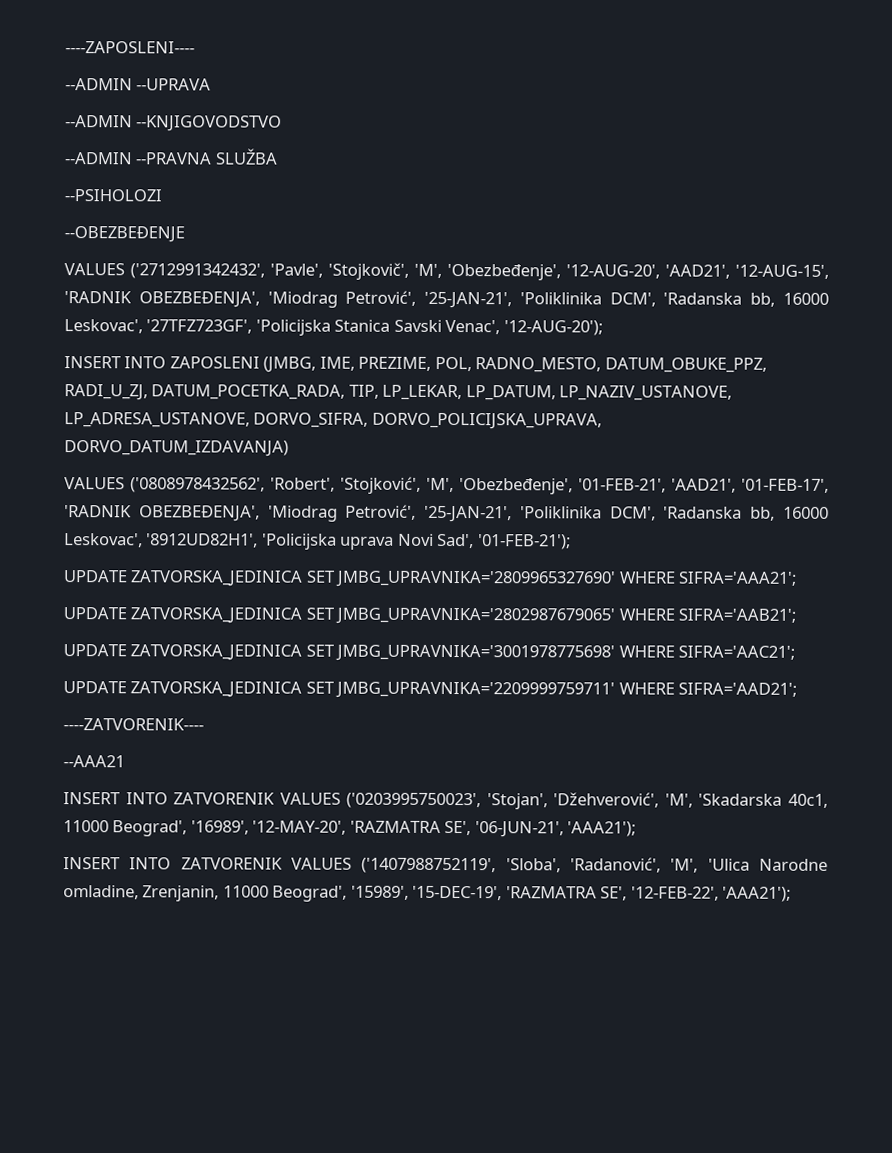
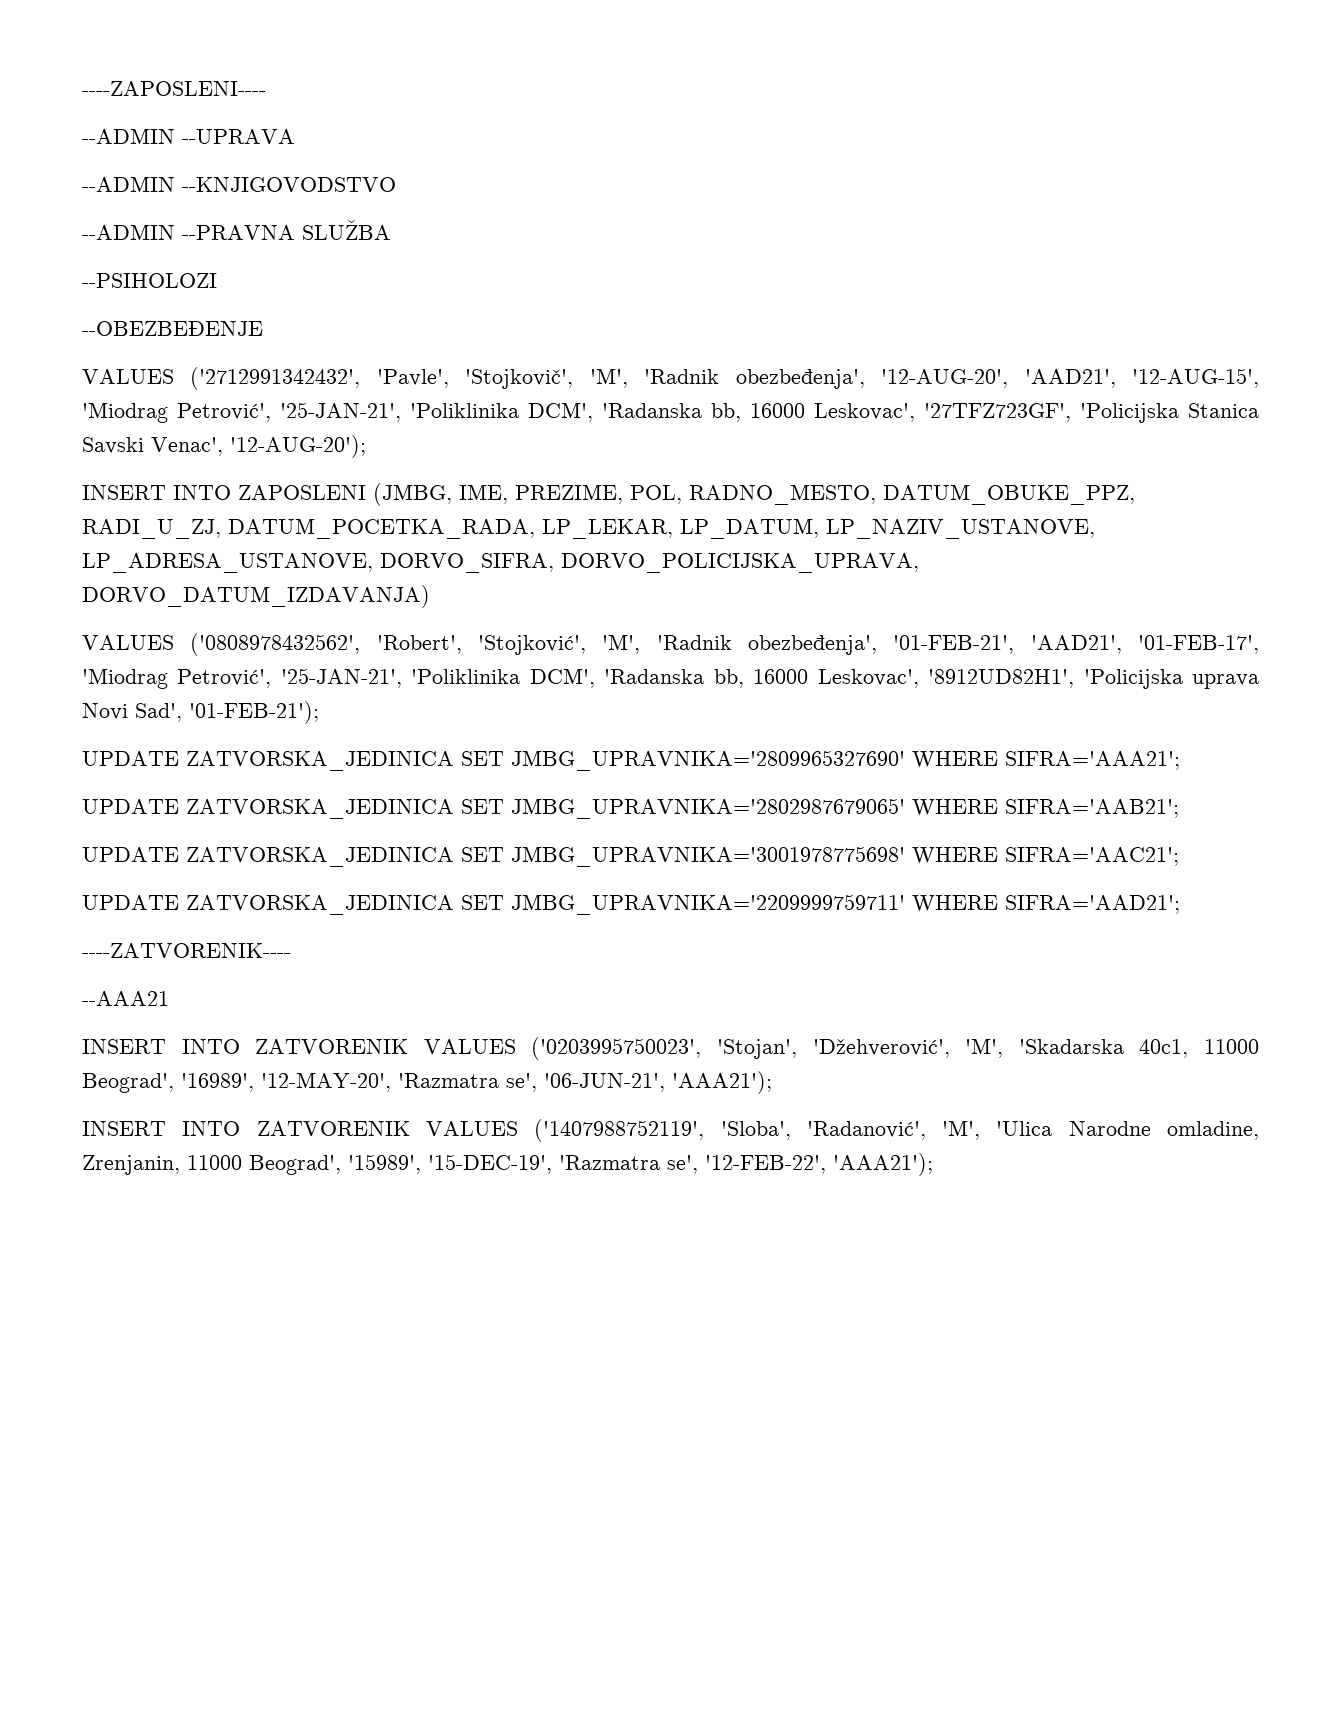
- VALUES ('2712991342432', 'Pavle', 'Stojkovič', 'M', 'Obezbeđenje', '12-AUG-20', 'AAD21', '12-AUG-15', 'RADNIK OBEZBEĐENJA', 'Miodrag Petrović', '25-JAN-21', 'Poliklinika DCM', 'Radanska bb, 16000 Leskovac', '27TFZ723GF', 'Policijska Stanica Savski Venac', '12-AUG-20');
+ VALUES ('2712991342432', 'Pavle', 'Stojkovič', 'M', 'Radnik obezbeđenja', '12-AUG-20', 'AAD21', '12-AUG-15', 'Miodrag Petrović', '25-JAN-21', 'Poliklinika DCM', 'Radanska bb, 16000 Leskovac', '27TFZ723GF', 'Policijska Stanica Savski Venac', '12-AUG-20');
- INSERT INTO ZAPOSLENI (JMBG, IME, PREZIME, POL, RADNO_MESTO, DATUM_OBUKE_PPZ, RADI_U_ZJ, DATUM_POCETKA_RADA, TIP, LP_LEKAR, LP_DATUM, LP_NAZIV_USTANOVE, LP_ADRESA_USTANOVE, DORVO_SIFRA, DORVO_POLICIJSKA_UPRAVA, DORVO_DATUM_IZDAVANJA)
+ INSERT INTO ZAPOSLENI (JMBG, IME, PREZIME, POL, RADNO_MESTO, DATUM_OBUKE_PPZ, RADI_U_ZJ, DATUM_POCETKA_RADA, LP_LEKAR, LP_DATUM, LP_NAZIV_USTANOVE, LP_ADRESA_USTANOVE, DORVO_SIFRA, DORVO_POLICIJSKA_UPRAVA, DORVO_DATUM_IZDAVANJA)
- VALUES ('0808978432562', 'Robert', 'Stojković', 'M', 'Obezbeđenje', '01-FEB-21', 'AAD21', '01-FEB-17', 'RADNIK OBEZBEĐENJA', 'Miodrag Petrović', '25-JAN-21', 'Poliklinika DCM', 'Radanska bb, 16000 Leskovac', '8912UD82H1', 'Policijska uprava Novi Sad', '01-FEB-21');
+ VALUES ('0808978432562', 'Robert', 'Stojković', 'M', 'Radnik obezbeđenja', '01-FEB-21', 'AAD21', '01-FEB-17', 'Miodrag Petrović', '25-JAN-21', 'Poliklinika DCM', 'Radanska bb, 16000 Leskovac', '8912UD82H1', 'Policijska uprava Novi Sad', '01-FEB-21');
- INSERT INTO ZATVORENIK VALUES ('0203995750023', 'Stojan', 'Džehverović', 'M', 'Skadarska 40c1, 11000 Beograd', '16989', '12-MAY-20', 'RAZMATRA SE', '06-JUN-21', 'AAA21');
+ INSERT INTO ZATVORENIK VALUES ('0203995750023', 'Stojan', 'Džehverović', 'M', 'Skadarska 40c1, 11000 Beograd', '16989', '12-MAY-20', 'Razmatra se', '06-JUN-21', 'AAA21');
- INSERT INTO ZATVORENIK VALUES ('1407988752119', 'Sloba', 'Radanović', 'M', 'Ulica Narodne omladine, Zrenjanin, 11000 Beograd', '15989', '15-DEC-19', 'RAZMATRA SE', '12-FEB-22', 'AAA21');
+ INSERT INTO ZATVORENIK VALUES ('1407988752119', 'Sloba', 'Radanović', 'M', 'Ulica Narodne omladine, Zrenjanin, 11000 Beograd', '15989', '15-DEC-19', 'Razmatra se', '12-FEB-22', 'AAA21');

